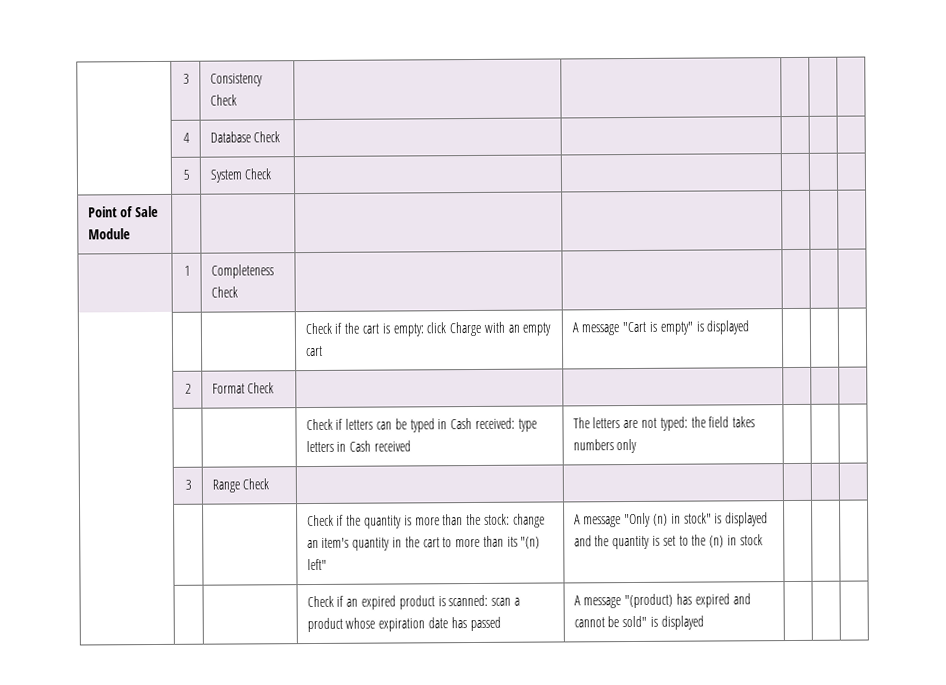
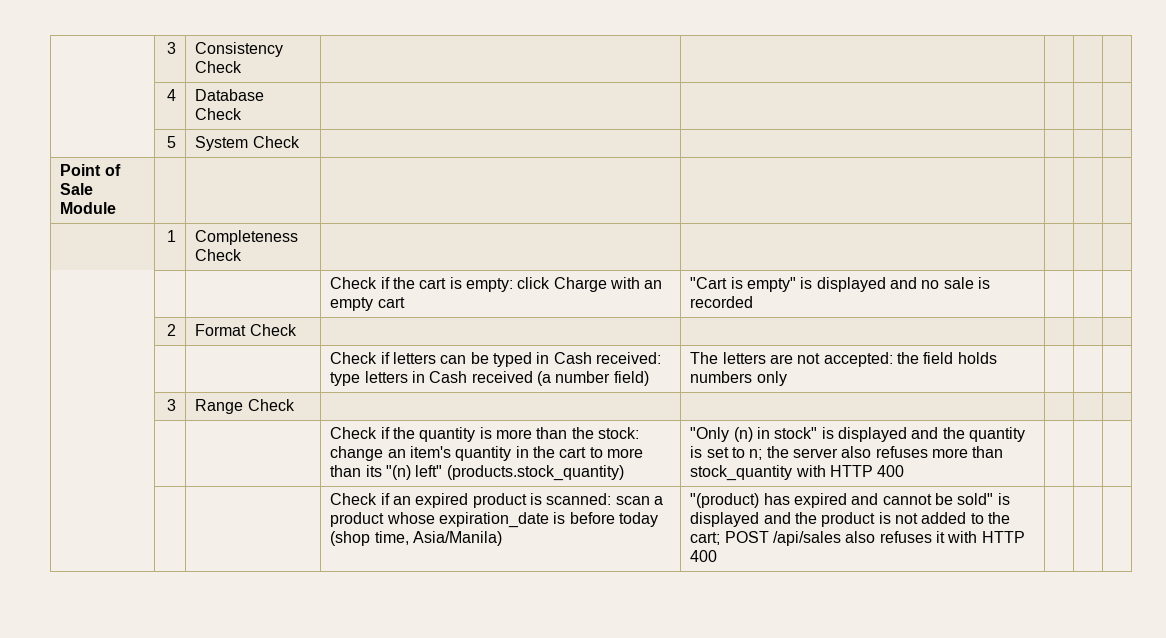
- | | | Check if the cart is empty: click Charge with an empty cart | A message "Cart is empty" is displayed | | |
+ | | | Check if the cart is empty: click Charge with an empty cart | "Cart is empty" is displayed and no sale is recorded | | |
- | | | Check if letters can be typed in Cash received: type letters in Cash received | The letters are not typed: the field takes numbers only | | |
+ | | | Check if letters can be typed in Cash received: type letters in Cash received (a number field) | The letters are not accepted: the field holds numbers only | | |
- Check if the quantity is more than the stock: change an item's quantity in the cart to more than its "(n) left" | A message "Only (n) in stock" is displayed and the quantity is set to the (n) in stock
+ Check if the quantity is more than the stock: change an item's quantity in the cart to more than its "(n) left" (products.stock_quantity) | "Only (n) in stock" is displayed and the quantity is set to n; the server also refuses more than stock_quantity with HTTP 400
- Check if an expired product is scanned: scan a product whose expiration date has passed | A message "(product) has expired and cannot be sold" is displayed
+ Check if an expired product is scanned: scan a product whose expiration_date is before today (shop time, Asia/Manila) | "(product) has expired and cannot be sold" is displayed and the product is not added to the cart; POST /api/sales also refuses it with HTTP 400

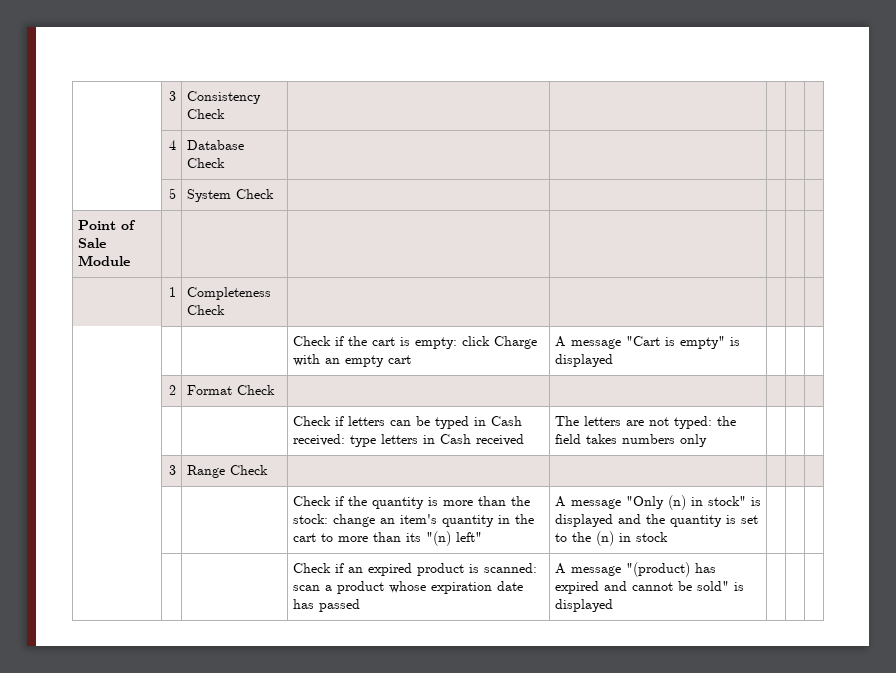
- | | | Check if the cart is empty: click Charge with an empty cart | "Cart is empty" is displayed and no sale is recorded | | |
+ | | | Check if the cart is empty: click Charge with an empty cart | A message "Cart is empty" is displayed | | |
- | | | Check if letters can be typed in Cash received: type letters in Cash received (a number field) | The letters are not accepted: the field holds numbers only | | |
+ | | | Check if letters can be typed in Cash received: type letters in Cash received | The letters are not typed: the field takes numbers only | | |
- Check if the quantity is more than the stock: change an item's quantity in the cart to more than its "(n) left" (products.stock_quantity) | "Only (n) in stock" is displayed and the quantity is set to n; the server also refuses more than stock_quantity with HTTP 400
+ Check if the quantity is more than the stock: change an item's quantity in the cart to more than its "(n) left" | A message "Only (n) in stock" is displayed and the quantity is set to the (n) in stock
- Check if an expired product is scanned: scan a product whose expiration_date is before today (shop time, Asia/Manila) | "(product) has expired and cannot be sold" is displayed and the product is not added to the cart; POST /api/sales also refuses it with HTTP 400
+ Check if an expired product is scanned: scan a product whose expiration date has passed | A message "(product) has expired and cannot be sold" is displayed

